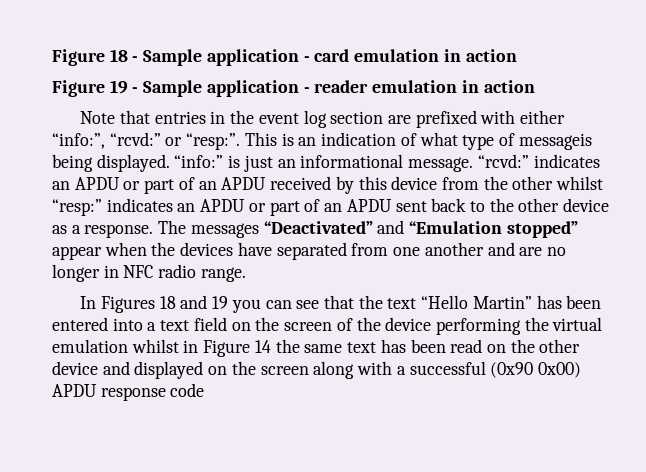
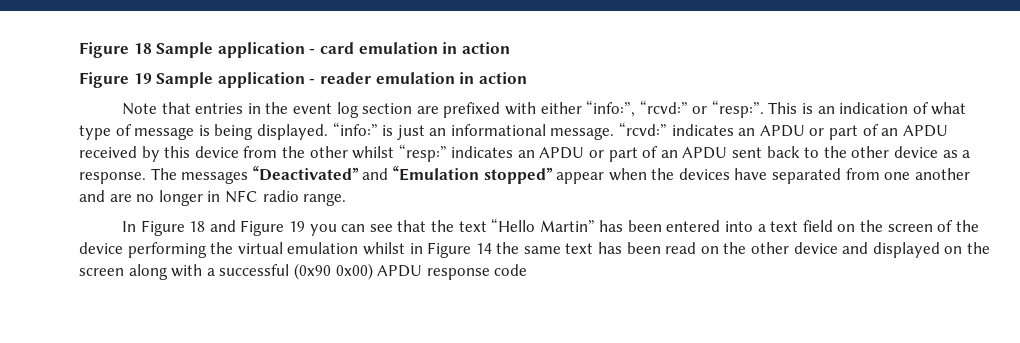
- Figure 18 - Sample application - card emulation in action
+ Figure 18 Sample application - card emulation in action
- Figure 19 - Sample application - reader emulation in action
+ Figure 19 Sample application - reader emulation in action
- This is an indication of what type of messageis being displayed.
+ This is an indication of what type of message is being displayed.
- In Figures 18 and 19 you can see that the text “Hello Martin” has been entered into a text field on the screen of the device performing the virtual emulation whilst in Figure 14 the same text has been read on the other device and displayed on the screen along with a successful (0x90 0x00) APDU response code
+ In Figure 18 and Figure 19 you can see that the text “Hello Martin” has been entered into a text field on the screen of the device performing the virtual emulation whilst in Figure 14 the same text has been read on the other device and displayed on the screen along with a successful (0x90 0x00) APDU response code

